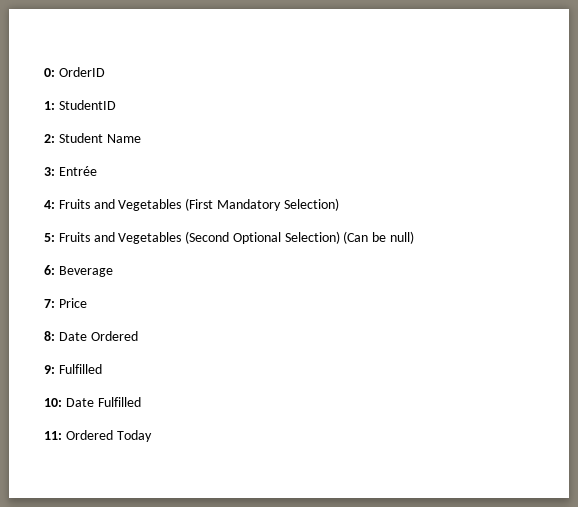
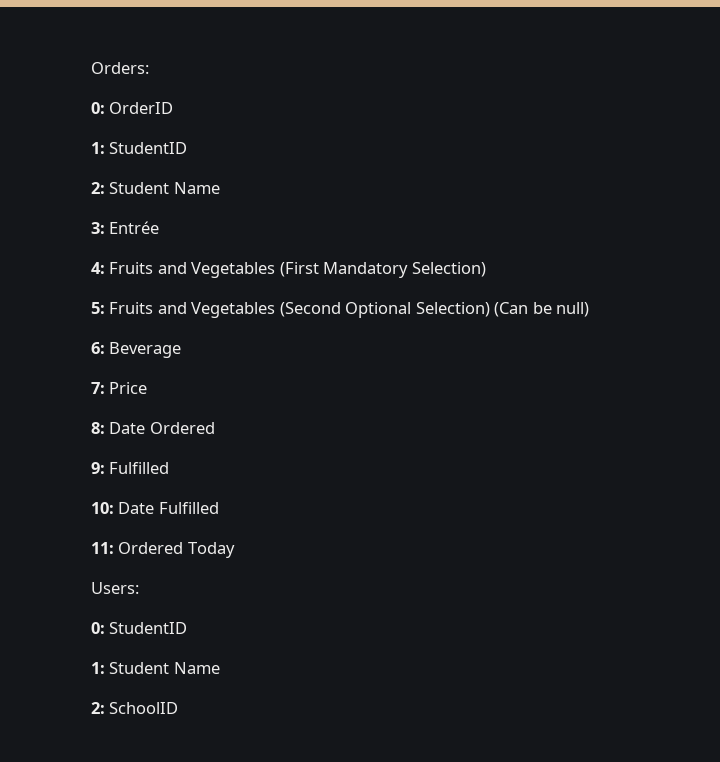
+ Orders:
+ Users:
+ 0: StudentID
+ 1: Student Name
+ 2: SchoolID

